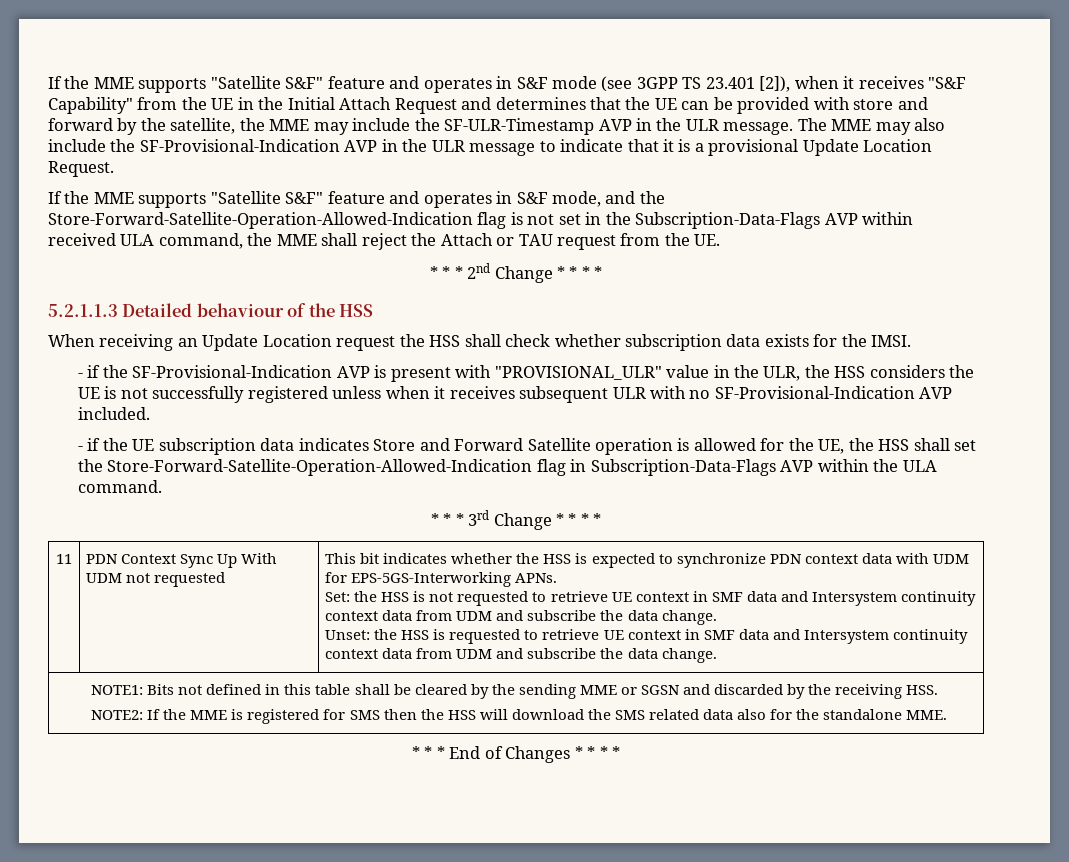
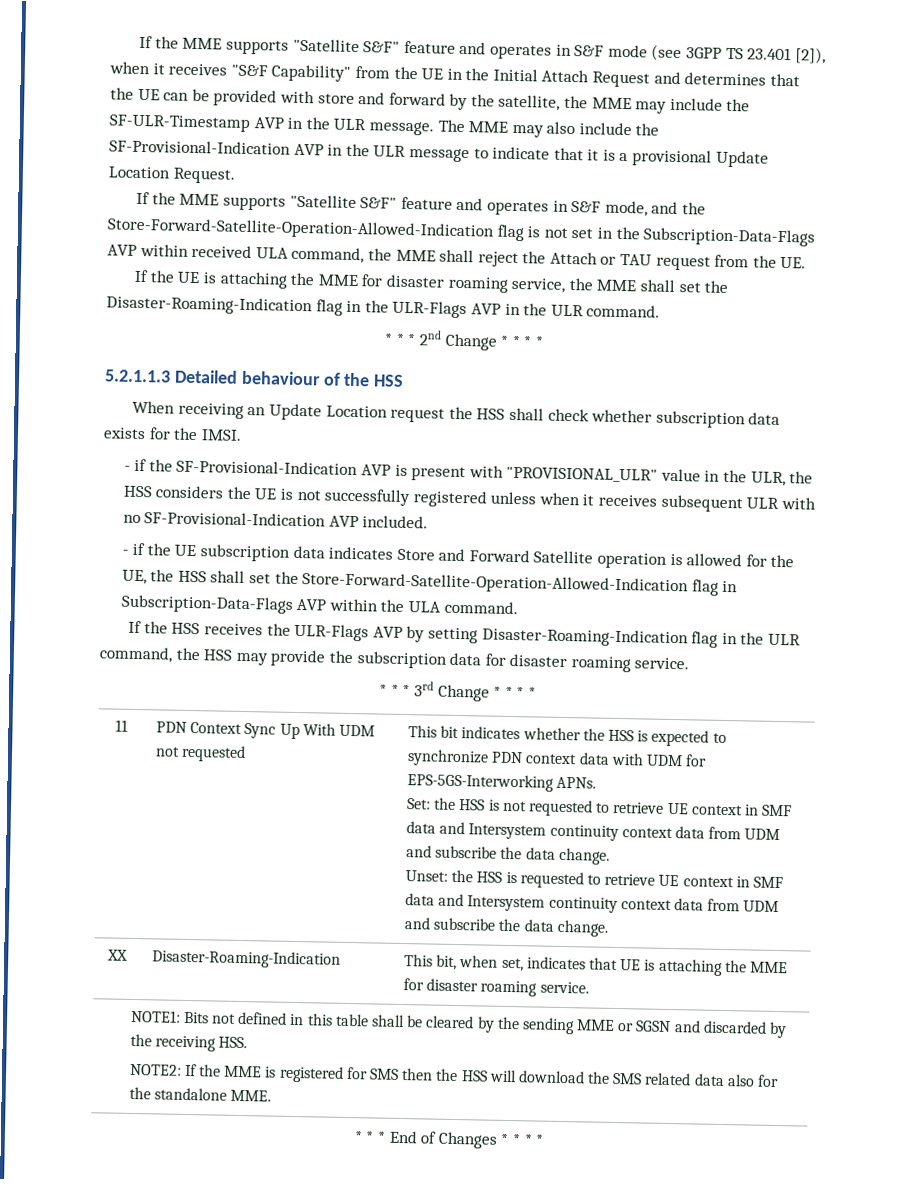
+ If the UE is attaching the MME for disaster roaming service, the MME shall set the Disaster-Roaming-Indication flag in the ULR-Flags AVP in the ULR command.
+ If the HSS receives the ULR-Flags AVP by setting Disaster-Roaming-Indication flag in the ULR command, the HSS may provide the subscription data for disaster roaming service.
+ XX | Disaster-Roaming-Indication | This bit, when set, indicates that UE is attaching the MME for disaster roaming service.

